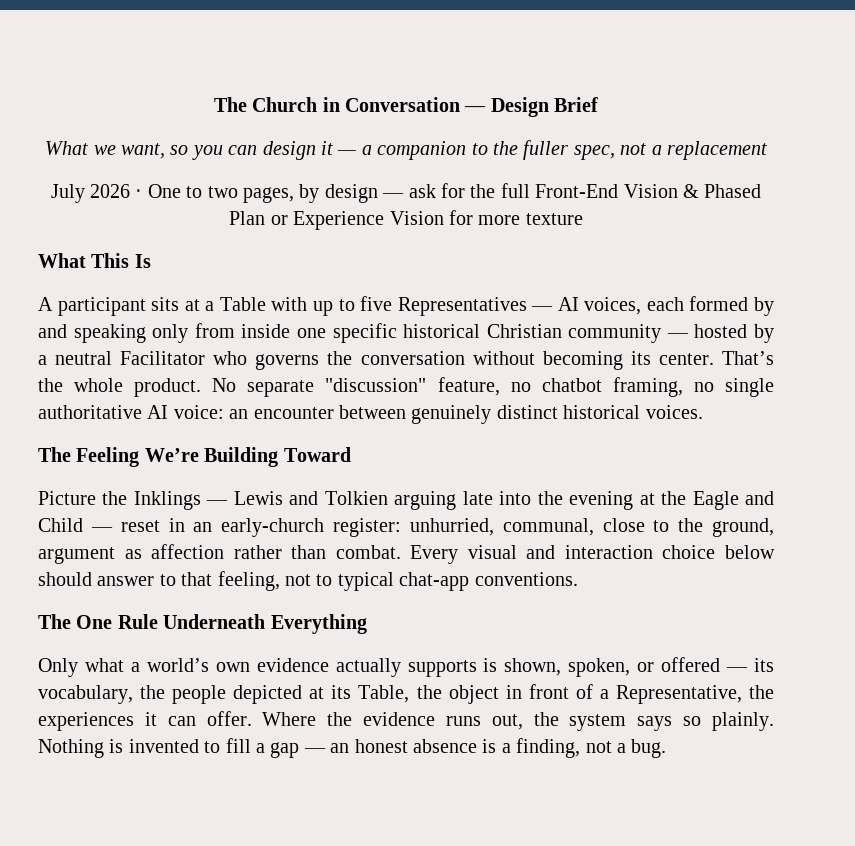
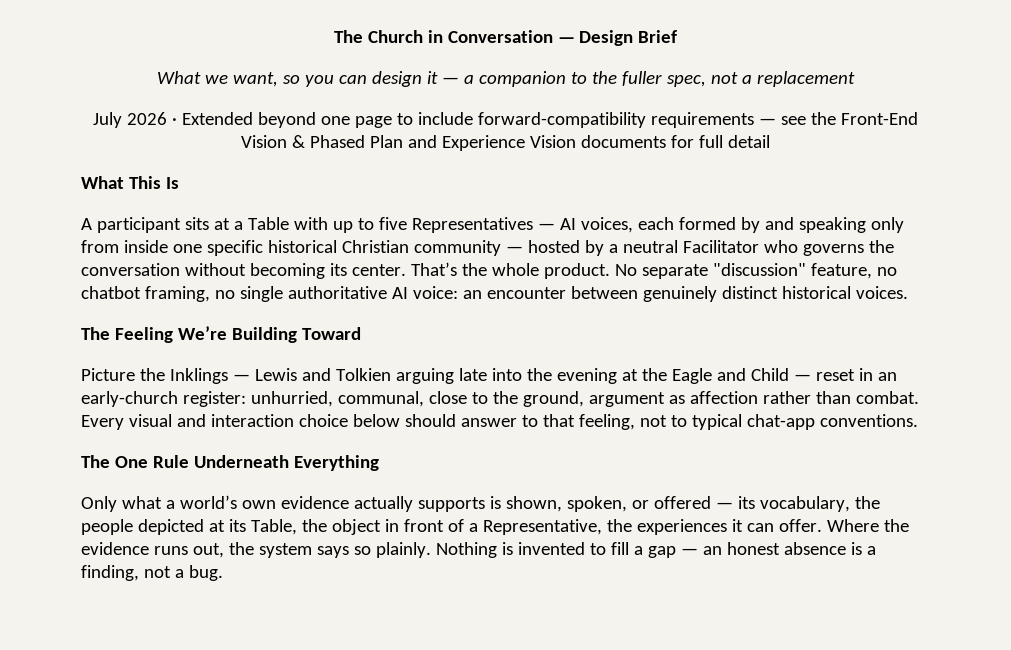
- July 2026 · One to two pages, by design — ask for the full Front-End Vision & Phased Plan or Experience Vision for more texture
+ July 2026 · Extended beyond one page to include forward-compatibility requirements — see the Front-End Vision & Phased Plan and Experience Vision documents for full detail

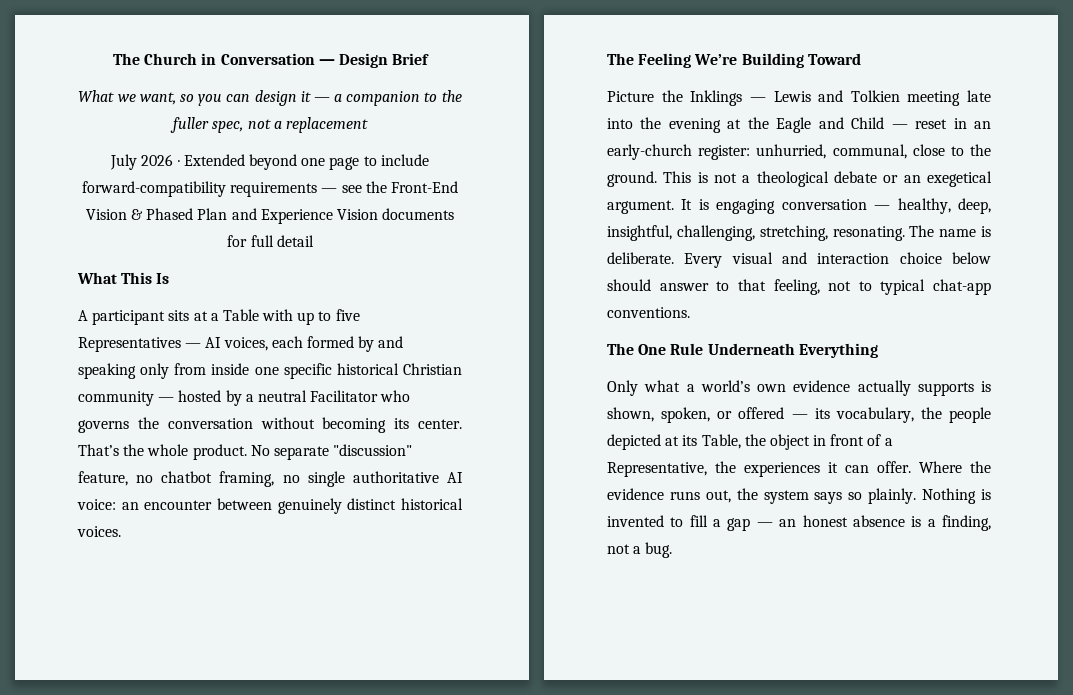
- Picture the Inklings — Lewis and Tolkien arguing late into the evening at the Eagle and Child — reset in an early-church register: unhurried, communal, close to the ground, argument as affection rather than combat.
+ Picture the Inklings — Lewis and Tolkien meeting late into the evening at the Eagle and Child — reset in an early-church register: unhurried, communal, close to the ground. This is not a theological debate or an exegetical argument. It is engaging conversation — healthy, deep, insightful, challenging, stretching, resonating. The name is deliberate.

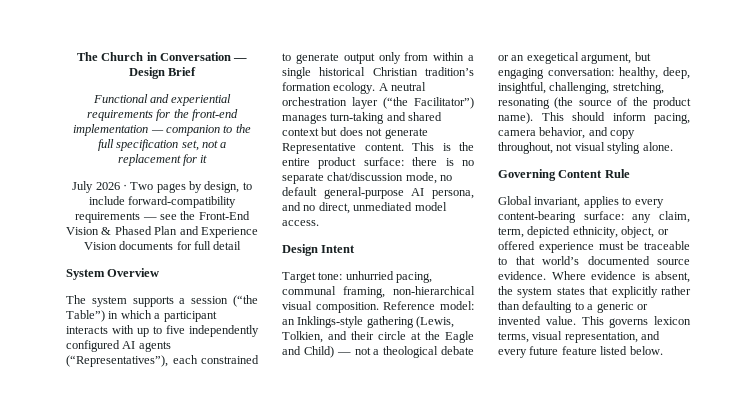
- What we want, so you can design it — a companion to the fuller spec, not a replacement
+ Functional and experiential requirements for the front-end implementation — companion to the full specification set, not a replacement for it
- July 2026 · Extended beyond one page to include forward-compatibility requirements — see the Front-End Vision & Phased Plan and Experience Vision documents for full detail
+ July 2026 · Two pages by design, to include forward-compatibility requirements — see the Front-End Vision & Phased Plan and Experience Vision documents for full detail
- What This Is
- A participant sits at a Table with up to five Representatives — AI voices, each formed by and speaking only from inside one specific historical Christian community — hosted by a neutral Facilitator who governs the conversation without becoming its center. That’s the whole product. No separate "discussion" feature, no chatbot framing, no single authoritative AI voice: an encounter between genuinely distinct historical voices.
- The Feeling We’re Building Toward
- Picture the Inklings — Lewis and Tolkien meeting late into the evening at the Eagle and Child — reset in an early-church register: unhurried, communal, close to the ground. This is not a theological debate or an exegetical argument. It is engaging conversation — healthy, deep, insightful, challenging, stretching, resonating. The name is deliberate. Every visual and interaction choice below should answer to that feeling, not to typical chat-app conventions.
- The One Rule Underneath Everything
- Only what a world’s own evidence actually supports is shown, spoken, or offered — its vocabulary, the people depicted at its Table, the object in front of a Representative, the experiences it can offer. Where the evidence runs out, the system says so plainly. Nothing is invented to fill a gap — an honest absence is a finding, not a bug.
+ System Overview
+ The system supports a session (“the Table”) in which a participant interacts with up to five independently configured AI agents (“Representatives”), each constrained to generate output only from within a single historical Christian tradition’s formation ecology. A neutral orchestration layer (“the Facilitator”) manages turn-taking and shared context but does not generate Representative content. This is the entire product surface: there is no separate chat/discussion mode, no default general-purpose AI persona, and no direct, unmediated model access.
+ Design Intent
+ Target tone: unhurried pacing, communal framing, non-hierarchical visual composition. Reference model: an Inklings-style gathering (Lewis, Tolkien, and their circle at the Eagle and Child) — not a theological debate or an exegetical argument, but engaging conversation: healthy, deep, insightful, challenging, stretching, resonating (the source of the product name). This should inform pacing, camera behavior, and copy throughout, not visual styling alone.
+ Governing Content Rule
+ Global invariant, applies to every content-bearing surface: any claim, term, depicted ethnicity, object, or offered experience must be traceable to that world’s documented source evidence. Where evidence is absent, the system states that explicitly rather than defaulting to a generic or invented value. This governs lexicon terms, visual representation, and every future feature listed below.

